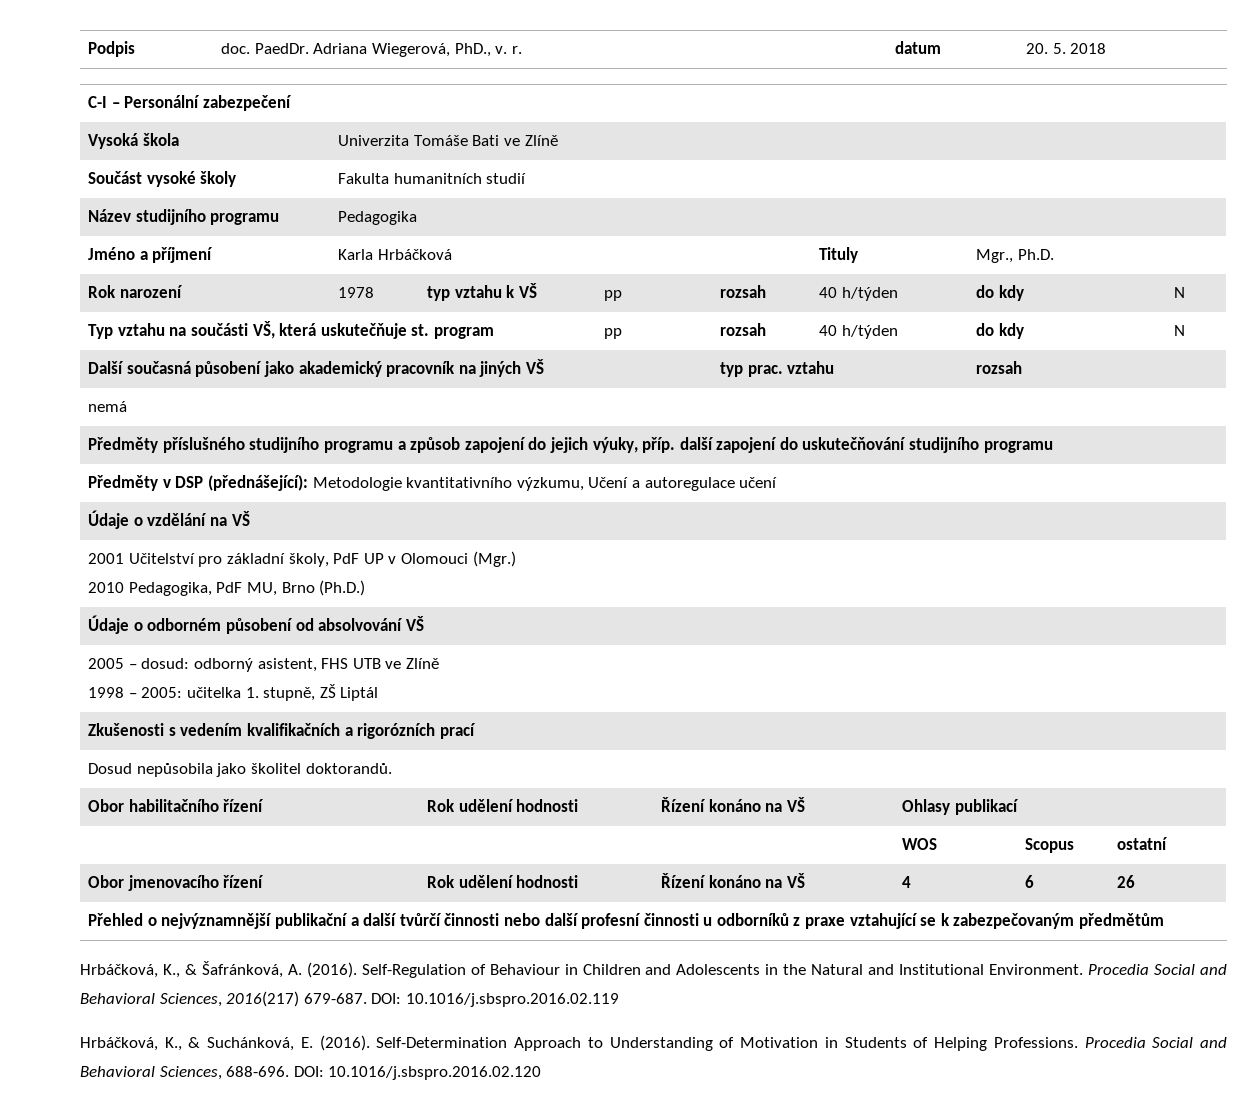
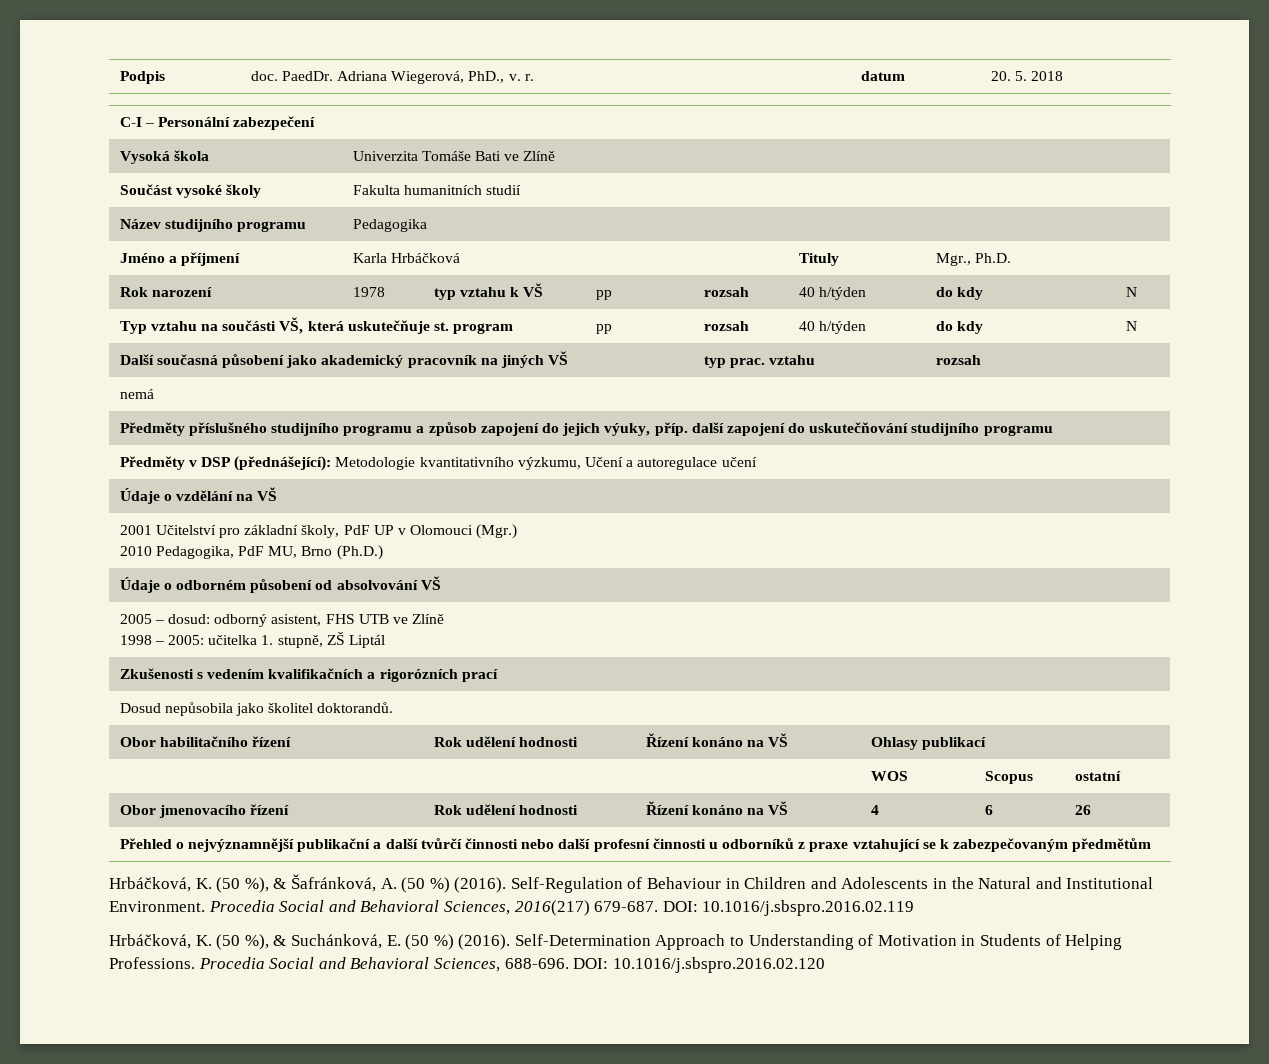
- Hrbáčková, K., & Šafránková, A. (2016).
+ Hrbáčková, K. (50 %), & Šafránková, A. (50 %) (2016).
- Hrbáčková, K., & Suchánková, E. (2016).
+ Hrbáčková, K. (50 %), & Suchánková, E. (50 %) (2016).

